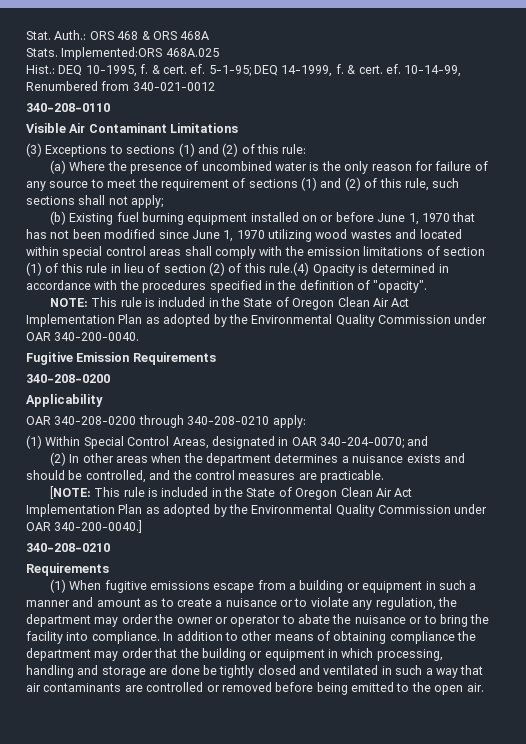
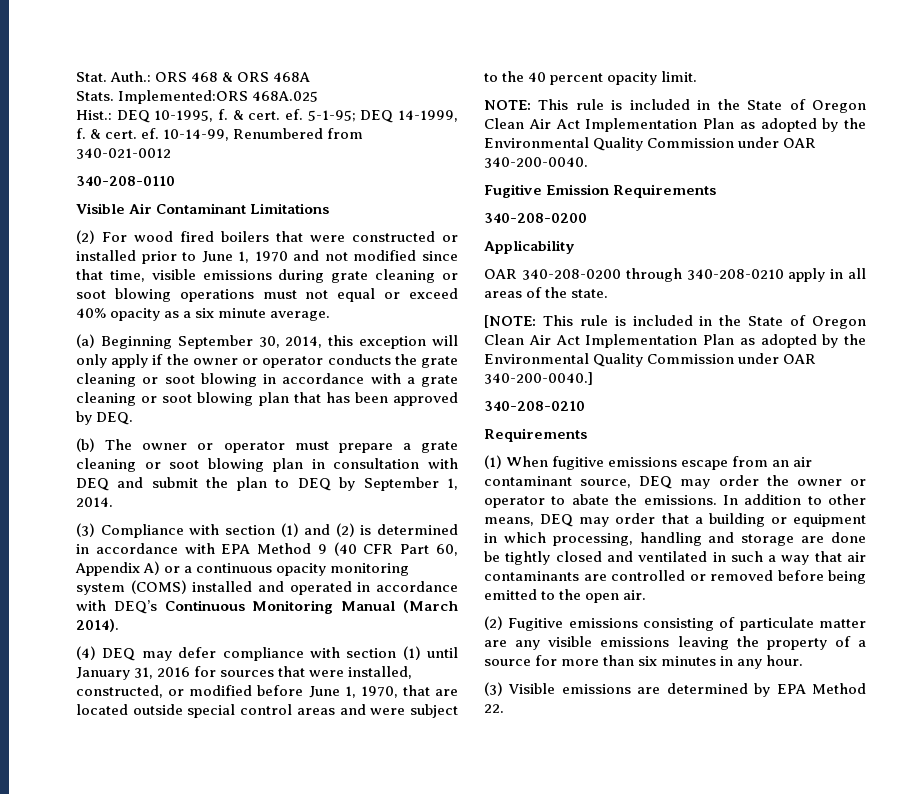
- (3) Exceptions to sections (1) and (2) of this rule:
- (a) Where the presence of uncombined water is the only reason for failure of any source to meet the requirement of sections (1) and (2) of this rule, such sections shall not apply;
- (b) Existing fuel burning equipment installed on or before June 1, 1970 that has not been modified since June 1, 1970 utilizing wood wastes and located within special control areas shall comply with the emission limitations of section (1) of this rule in lieu of section (2) of this rule.(4) Opacity is determined in accordance with the procedures specified in the definition of "opacity".
+ (2) For wood fired boilers that were constructed or installed prior to June 1, 1970 and not modified since that time, visible emissions during grate cleaning or soot blowing operations must not equal or exceed 40% opacity as a six minute average.
+ (a) Beginning September 30, 2014, this exception will only apply if the owner or operator conducts the grate cleaning or soot blowing in accordance with a grate cleaning or soot blowing plan that has been approved by DEQ.
+ (b) The owner or operator must prepare a grate cleaning or soot blowing plan in consultation with DEQ and submit the plan to DEQ by September 1, 2014.
+ (3) Compliance with section (1) and (2) is determined in accordance with EPA Method 9 (40 CFR Part 60, Appendix A) or a continuous opacity monitoring system (COMS) installed and operated in accordance with DEQ’s Continuous Monitoring Manual (March 2014).
+ (4) DEQ may defer compliance with section (1) until January 31, 2016 for sources that were installed, constructed, or modified before June 1, 1970, that are located outside special control areas and were subject to the 40 percent opacity limit.
- OAR 340-208-0200 through 340-208-0210 apply:
- (1) Within Special Control Areas, designated in OAR 340-204-0070; and
- (2) In other areas when the department determines a nuisance exists and should be controlled, and the control measures are practicable.
+ OAR 340-208-0200 through 340-208-0210 apply in all areas of the state.
- (1) When fugitive emissions escape from a building or equipment in such a manner and amount as to create a nuisance or to violate any regulation, the department may order the owner or operator to abate the nuisance or to bring the facility into compliance. In addition to other means of obtaining compliance the department may order that the building or equipment in which processing, handling and storage are done be tightly closed and ventilated in such a way that air contaminants are controlled or removed before being emitted to the open air.
+ (1) When fugitive emissions escape from an air contaminant source, DEQ may order the owner or operator to abate the emissions. In addition to other means, DEQ may order that a building or equipment in which processing, handling and storage are done be tightly closed and ventilated in such a way that air contaminants are controlled or removed before being emitted to the open air.
+ (2) Fugitive emissions consisting of particulate matter are any visible emissions leaving the property of a source for more than six minutes in any hour.
+ (3) Visible emissions are determined by EPA Method 22.

